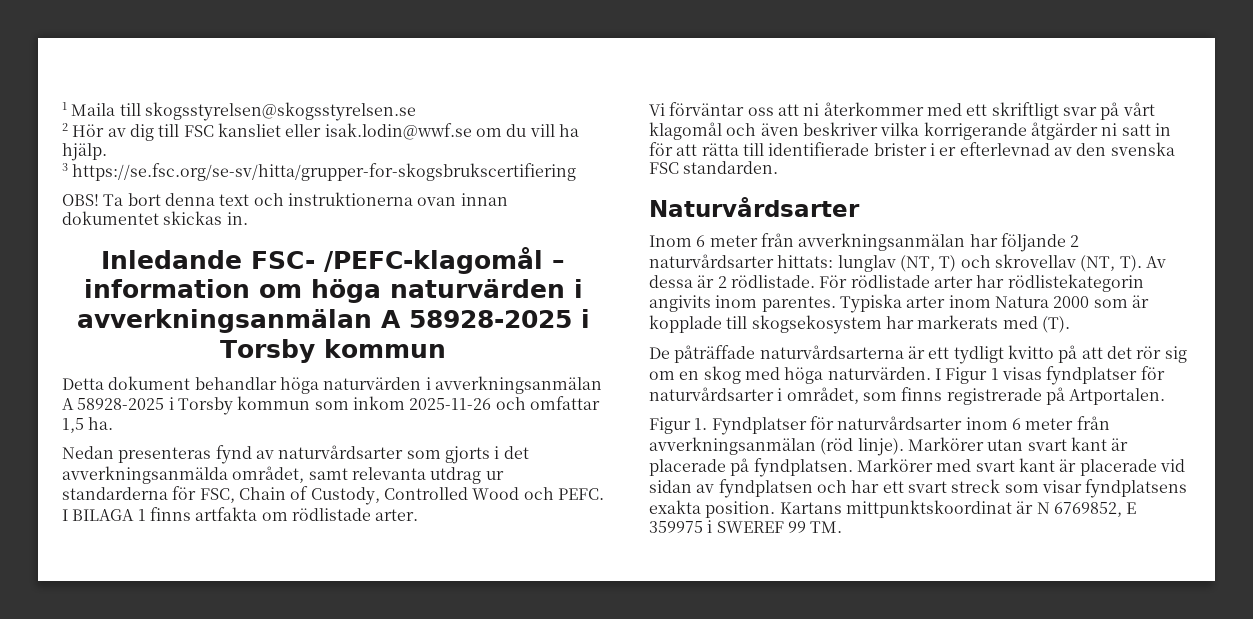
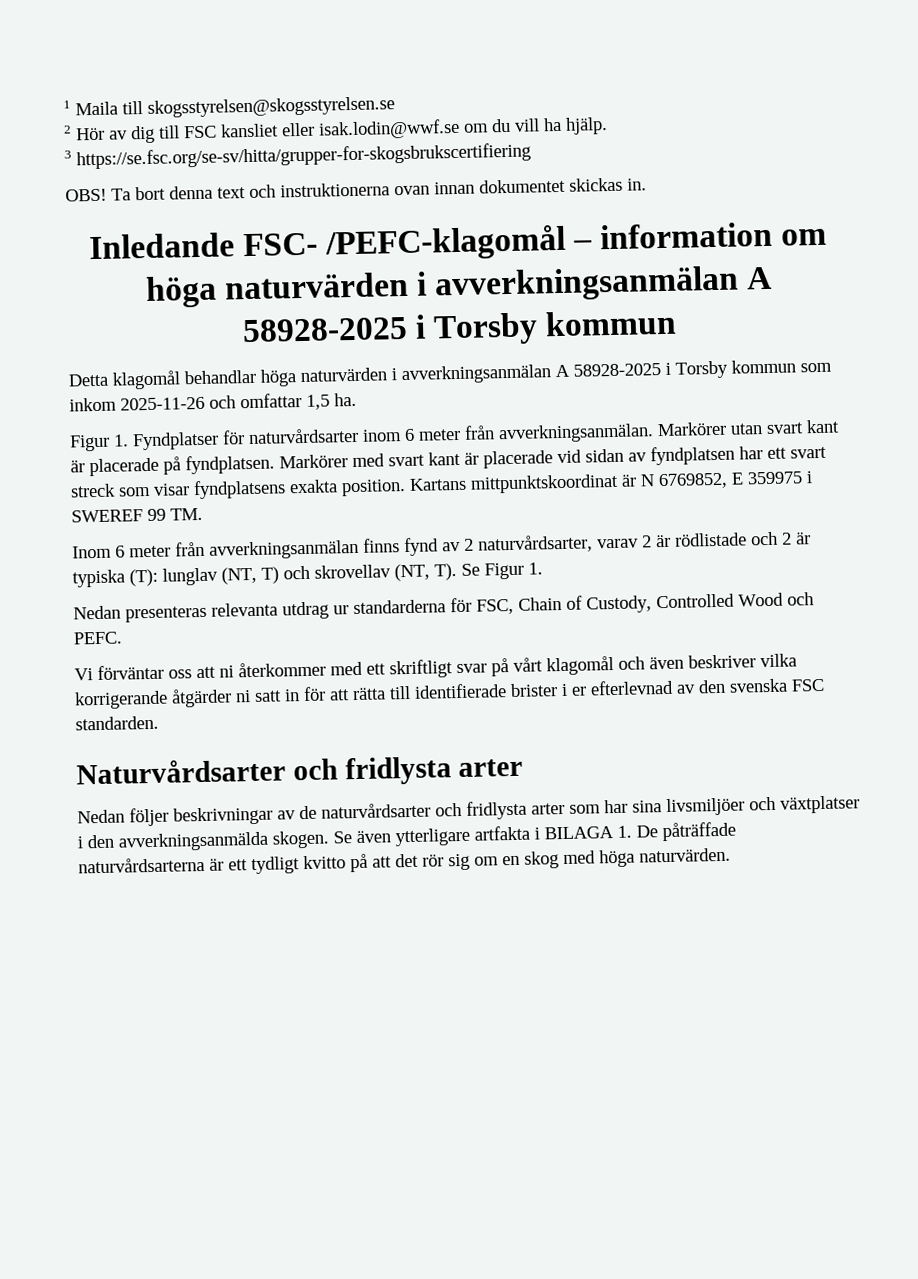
- Detta dokument behandlar höga naturvärden i avverkningsanmälan A 58928-2025 i Torsby kommun som inkom 2025-11-26 och omfattar 1,5 ha.
+ Detta klagomål behandlar höga naturvärden i avverkningsanmälan A 58928-2025 i Torsby kommun som inkom 2025-11-26 och omfattar 1,5 ha.
- Nedan presenteras fynd av naturvårdsarter som gjorts i det avverkningsanmälda området, samt relevanta utdrag ur standarderna för FSC, Chain of Custody, Controlled Wood och PEFC. I BILAGA 1 finns artfakta om rödlistade arter.
+ Figur 1. Fyndplatser för naturvårdsarter inom 6 meter från avverkningsanmälan. Markörer utan svart kant är placerade på fyndplatsen. Markörer med svart kant är placerade vid sidan av fyndplatsen har ett svart streck som visar fyndplatsens exakta position. Kartans mittpunktskoordinat är N 6769852, E 359975 i SWEREF 99 TM.
+ Inom 6 meter från avverkningsanmälan finns fynd av 2 naturvårdsarter, varav 2 är rödlistade och 2 är typiska (T): lunglav (NT, T) och skrovellav (NT, T). Se Figur 1.
+ Nedan presenteras relevanta utdrag ur standarderna för FSC, Chain of Custody, Controlled Wood och PEFC.
- Naturvårdsarter
- Inom 6 meter från avverkningsanmälan har följande 2 naturvårdsarter hittats: lunglav (NT, T) och skrovellav (NT, T). Av dessa är 2 rödlistade. För rödlistade arter har rödlistekategorin angivits inom parentes. Typiska arter inom Natura 2000 som är kopplade till skogsekosystem har markerats med (T).
- De påträffade naturvårdsarterna är ett tydligt kvitto på att det rör sig om en skog med höga naturvärden. I Figur 1 visas fyndplatser för naturvårdsarter i området, som finns registrerade på Artportalen.
- Figur 1. Fyndplatser för naturvårdsarter inom 6 meter från avverkningsanmälan (röd linje). Markörer utan svart kant är placerade på fyndplatsen. Markörer med svart kant är placerade vid sidan av fyndplatsen och har ett svart streck som visar fyndplatsens exakta position. Kartans mittpunktskoordinat är N 6769852, E 359975 i SWEREF 99 TM.
+ Naturvårdsarter och fridlysta arter
+ Nedan följer beskrivningar av de naturvårdsarter och fridlysta arter som har sina livsmiljöer och växtplatser i den avverkningsanmälda skogen. Se även ytterligare artfakta i BILAGA 1. De påträffade naturvårdsarterna är ett tydligt kvitto på att det rör sig om en skog med höga naturvärden.

